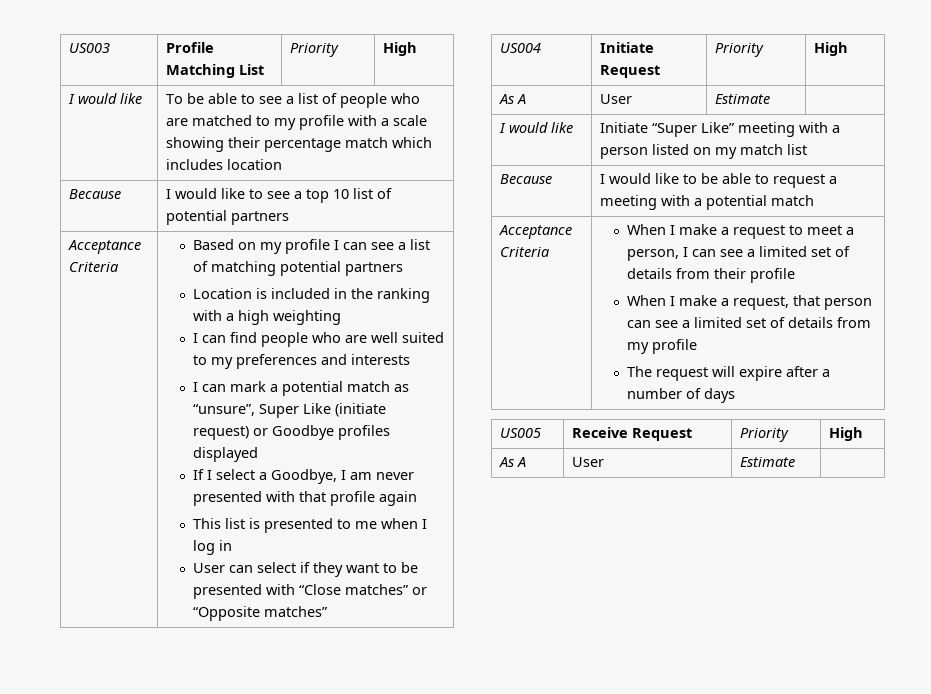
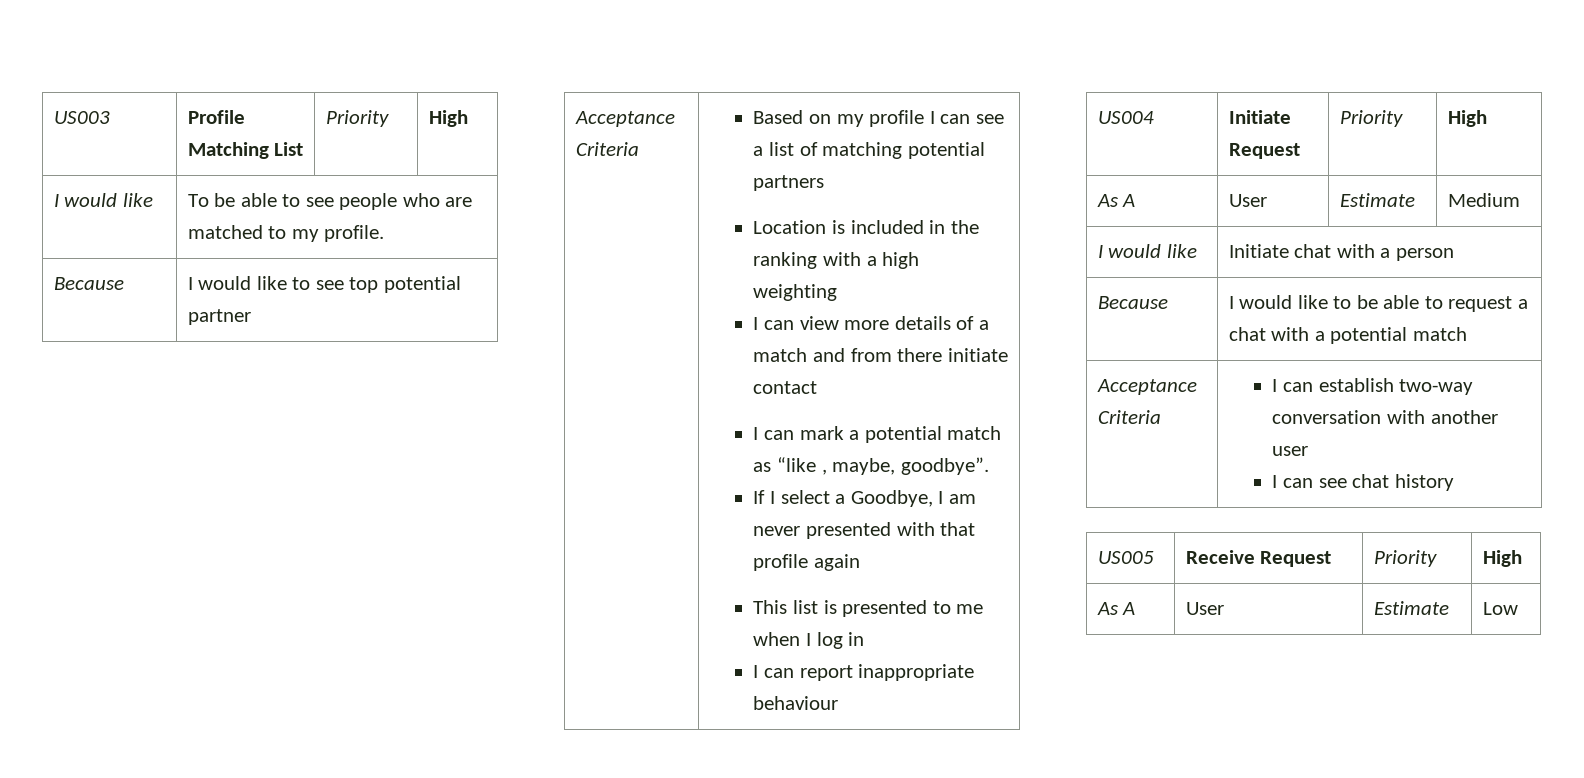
- I would like | To be able to see a list of people who are matched to my profile with a scale showing their percentage match which includes location
+ I would like | To be able to see people who are matched to my profile.
- Because | I would like to see a top 10 list of potential partners
+ Because | I would like to see top potential partner
- I can find people who are well suited to my preferences and interests
+ I can view more details of a match and from there initiate contact
- I can mark a potential match as “unsure”, Super Like (initiate request) or Goodbye profiles displayed
+ I can mark a potential match as “like , maybe, goodbye”.
- User can select if they want to be presented with “Close matches” or “Opposite matches”
+ I can report inappropriate behaviour
  US004 | Initiate Request | Priority | High
- As A | User | Estimate |
+ As A | User | Estimate | Medium
- I would like | Initiate “Super Like” meeting with a person listed on my match list
+ I would like | Initiate chat with a person
- Because | I would like to be able to request a meeting with a potential match
+ Because | I would like to be able to request a chat with a potential match
- When I make a request to meet a person, I can see a limited set of details from their profile
- When I make a request, that person can see a limited set of details from my profile
- The request will expire after a number of days
+ I can establish two-way conversation with another user
+ I can see chat history
  US005 | Receive Request | Priority | High
- As A | User | Estimate |
+ As A | User | Estimate | Low

